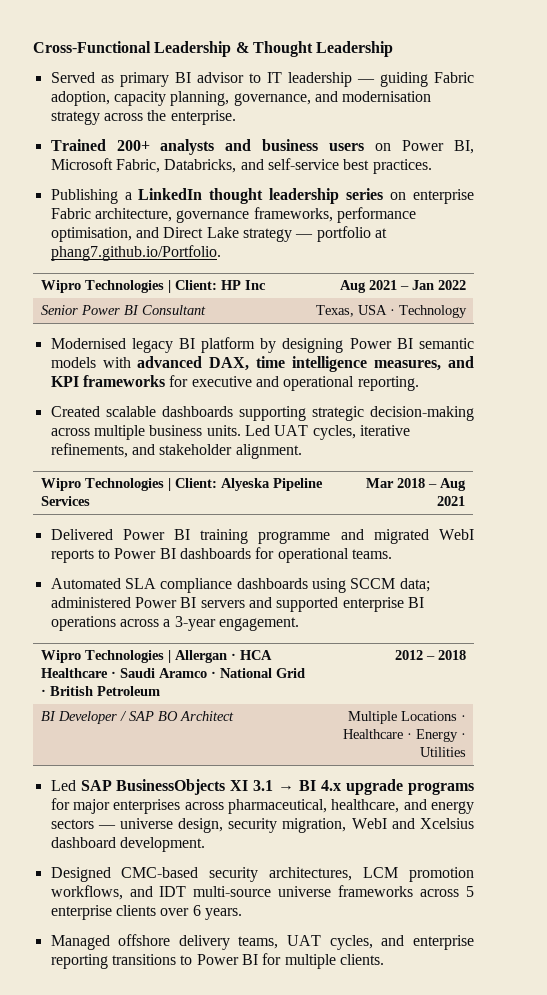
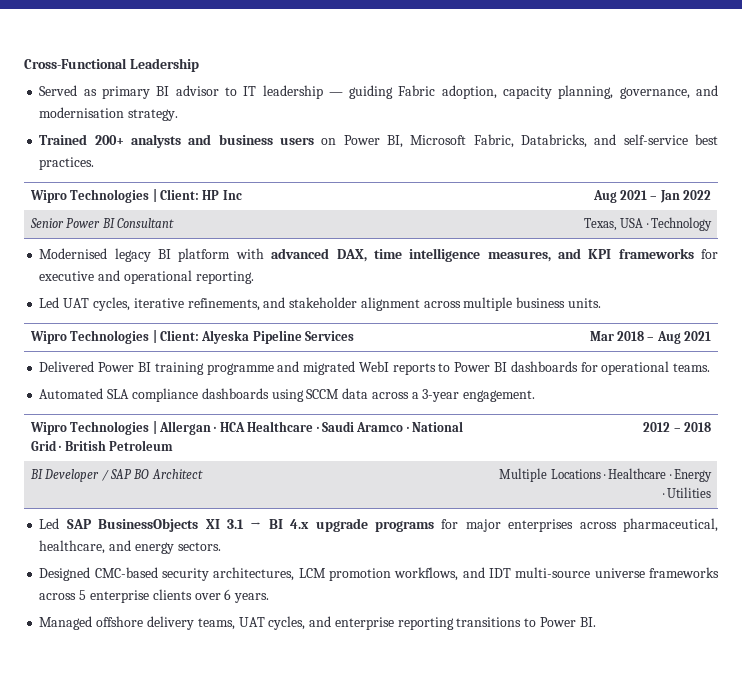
- Cross-Functional Leadership & Thought Leadership
+ Cross-Functional Leadership
- Served as primary BI advisor to IT leadership — guiding Fabric adoption, capacity planning, governance, and modernisation strategy across the enterprise.
+ Served as primary BI advisor to IT leadership — guiding Fabric adoption, capacity planning, governance, and modernisation strategy.
- Publishing a LinkedIn thought leadership series on enterprise Fabric architecture, governance frameworks, performance optimisation, and Direct Lake strategy — portfolio at phang7.github.io/Portfolio.
- Modernised legacy BI platform by designing Power BI semantic models with advanced DAX, time intelligence measures, and KPI frameworks for executive and operational reporting.
+ Modernised legacy BI platform with advanced DAX, time intelligence measures, and KPI frameworks for executive and operational reporting.
- Created scalable dashboards supporting strategic decision-making across multiple business units. Led UAT cycles, iterative refinements, and stakeholder alignment.
+ Led UAT cycles, iterative refinements, and stakeholder alignment across multiple business units.
- Automated SLA compliance dashboards using SCCM data; administered Power BI servers and supported enterprise BI operations across a 3-year engagement.
+ Automated SLA compliance dashboards using SCCM data across a 3-year engagement.
- Led SAP BusinessObjects XI 3.1 → BI 4.x upgrade programs for major enterprises across pharmaceutical, healthcare, and energy sectors — universe design, security migration, WebI and Xcelsius dashboard development.
+ Led SAP BusinessObjects XI 3.1 → BI 4.x upgrade programs for major enterprises across pharmaceutical, healthcare, and energy sectors.
- Managed offshore delivery teams, UAT cycles, and enterprise reporting transitions to Power BI for multiple clients.
+ Managed offshore delivery teams, UAT cycles, and enterprise reporting transitions to Power BI.

